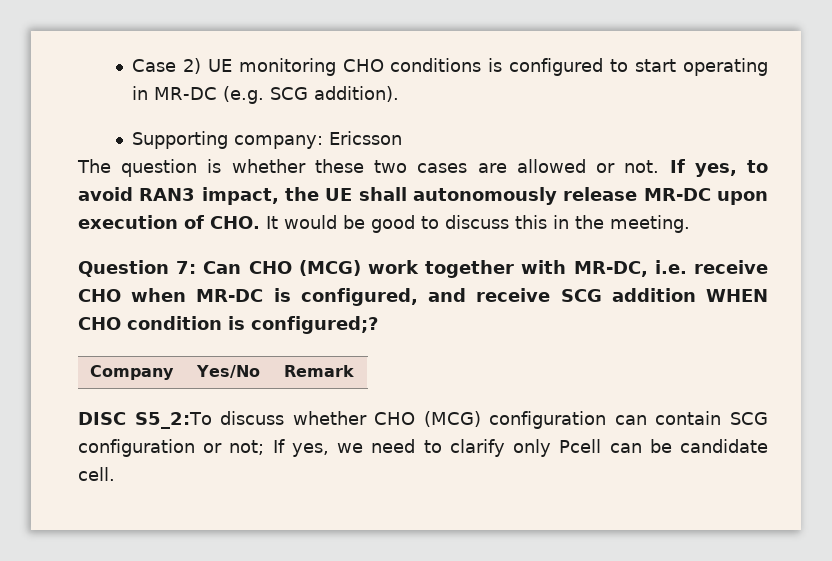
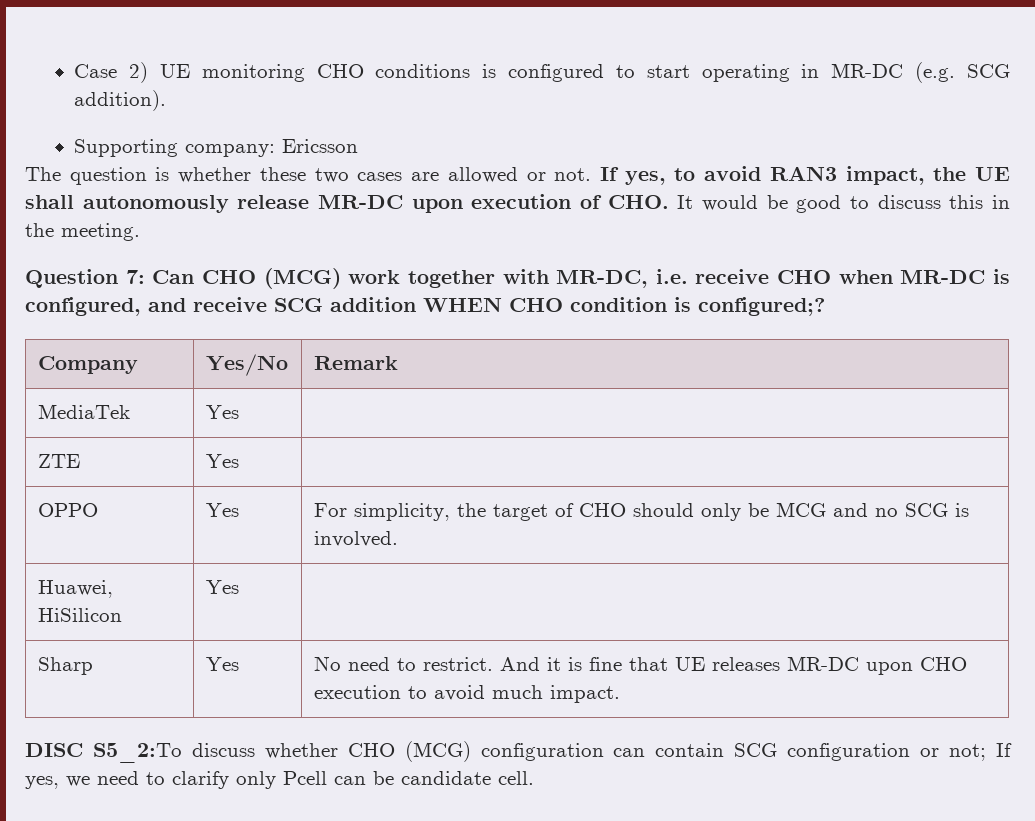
+ MediaTek | Yes |
+ ZTE | Yes |
+ OPPO | Yes | For simplicity, the target of CHO should only be MCG and no SCG is involved.
+ Huawei, HiSilicon | Yes |
+ Sharp | Yes | No need to restrict. And it is fine that UE releases MR-DC upon CHO execution to avoid much impact.

